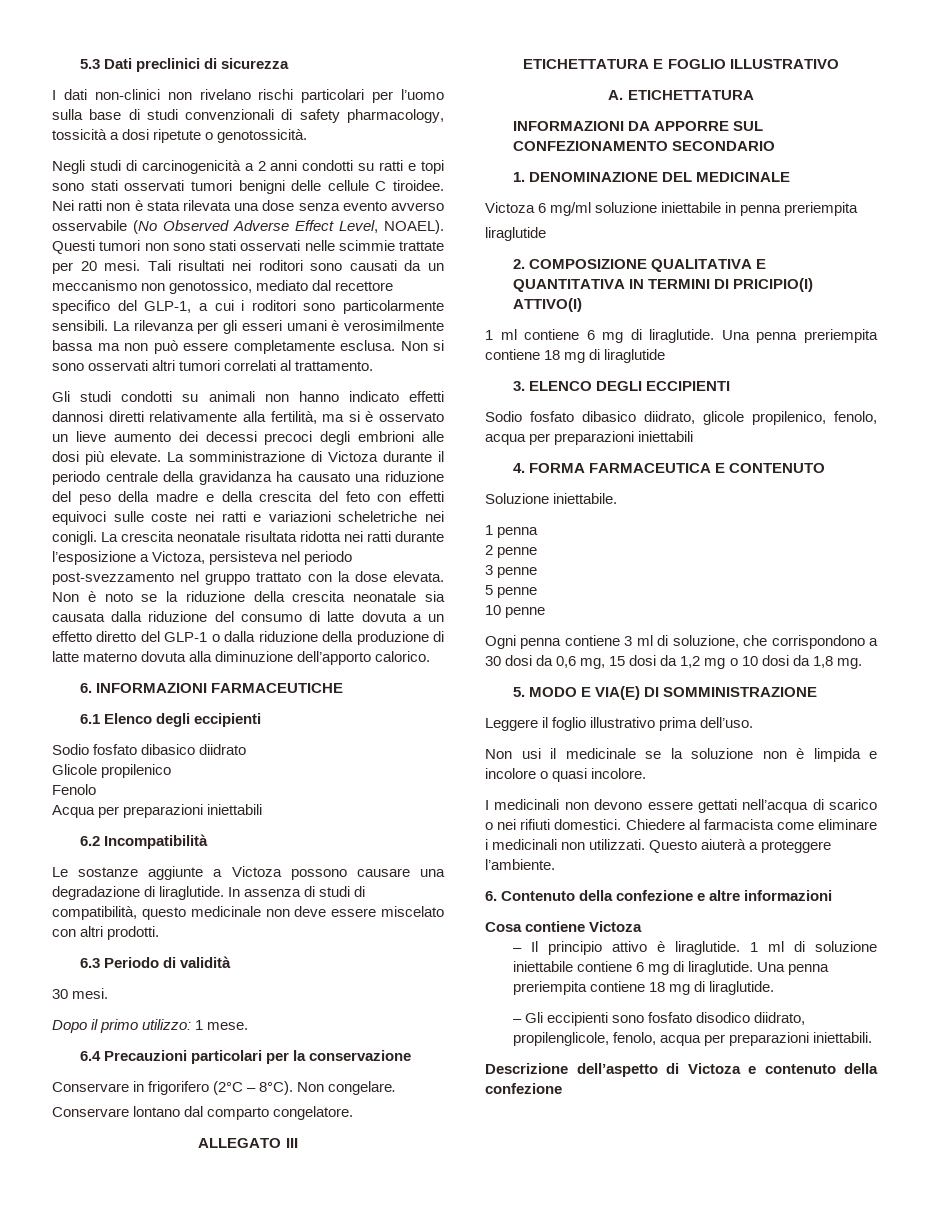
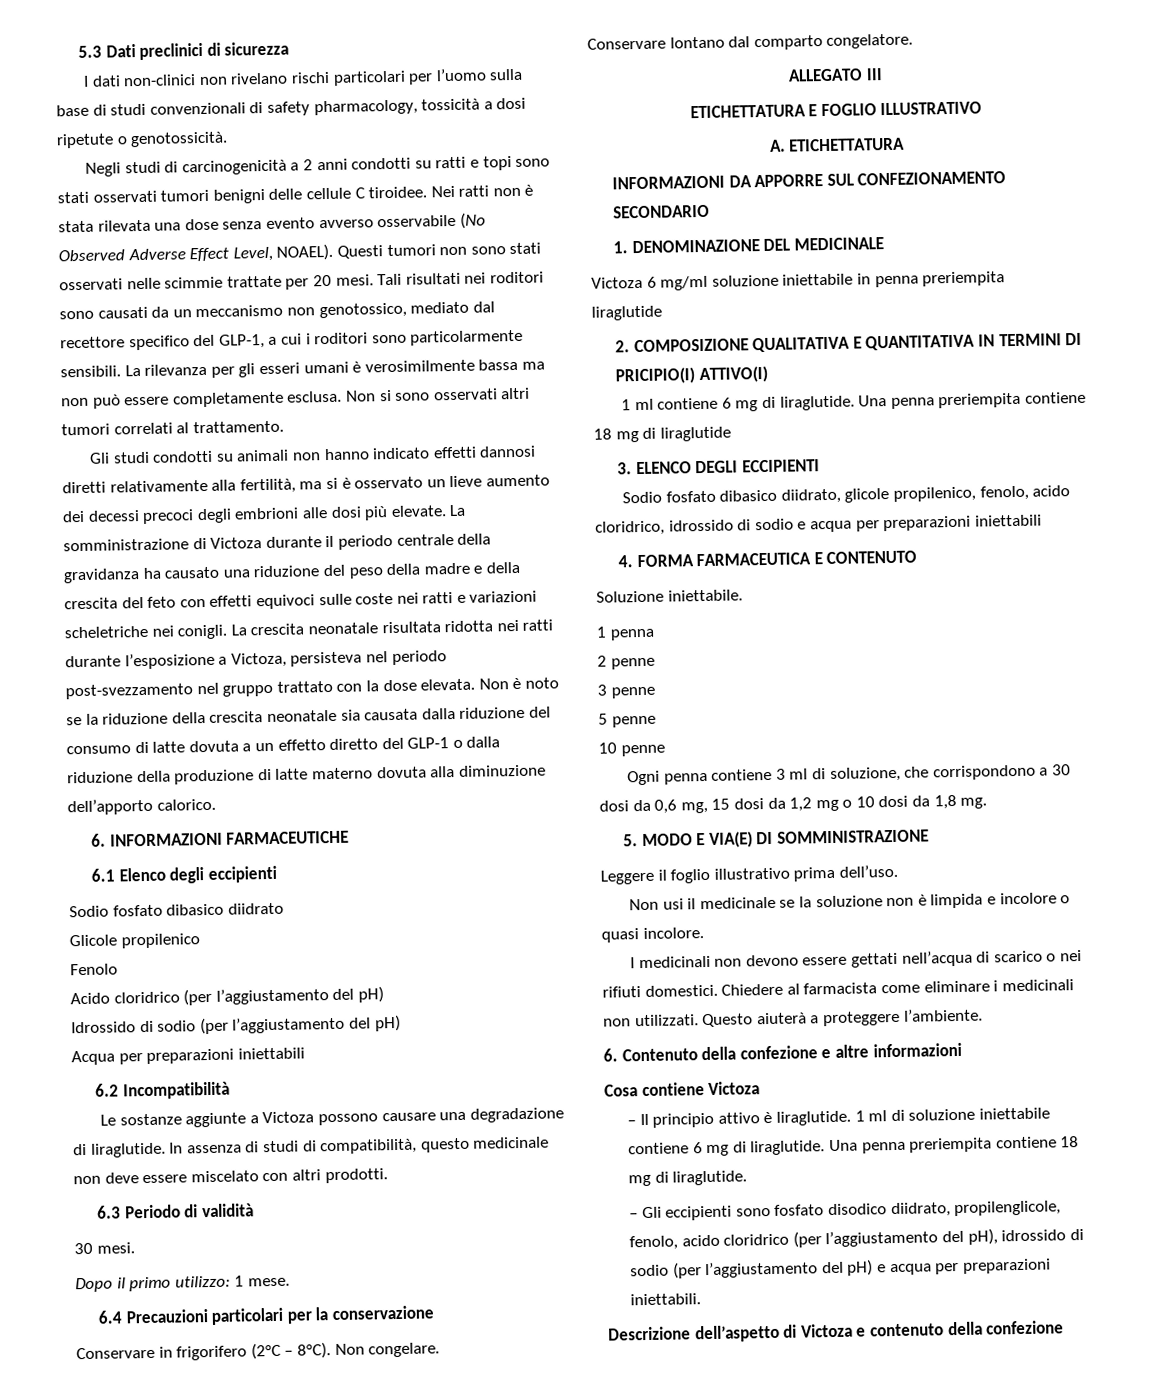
+ Acido cloridrico (per l’aggiustamento del pH)
+ Idrossido di sodio (per l’aggiustamento del pH)
- Sodio fosfato dibasico diidrato, glicole propilenico, fenolo, acqua per preparazioni iniettabili
+ Sodio fosfato dibasico diidrato, glicole propilenico, fenolo, acido cloridrico, idrossido di sodio e acqua per preparazioni iniettabili
- – Gli eccipienti sono fosfato disodico diidrato, propilenglicole, fenolo, acqua per preparazioni iniettabili.
+ – Gli eccipienti sono fosfato disodico diidrato, propilenglicole, fenolo, acido cloridrico (per l’aggiustamento del pH), idrossido di sodio (per l’aggiustamento del pH) e acqua per preparazioni iniettabili.

